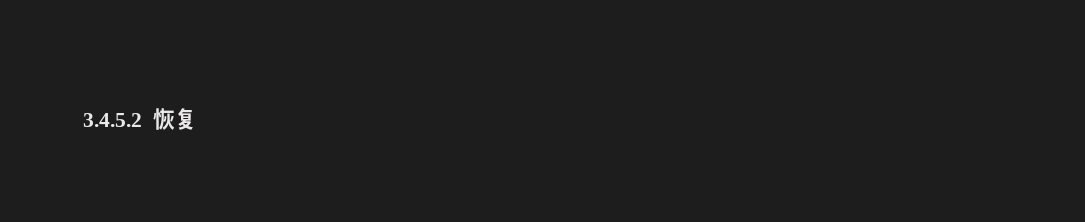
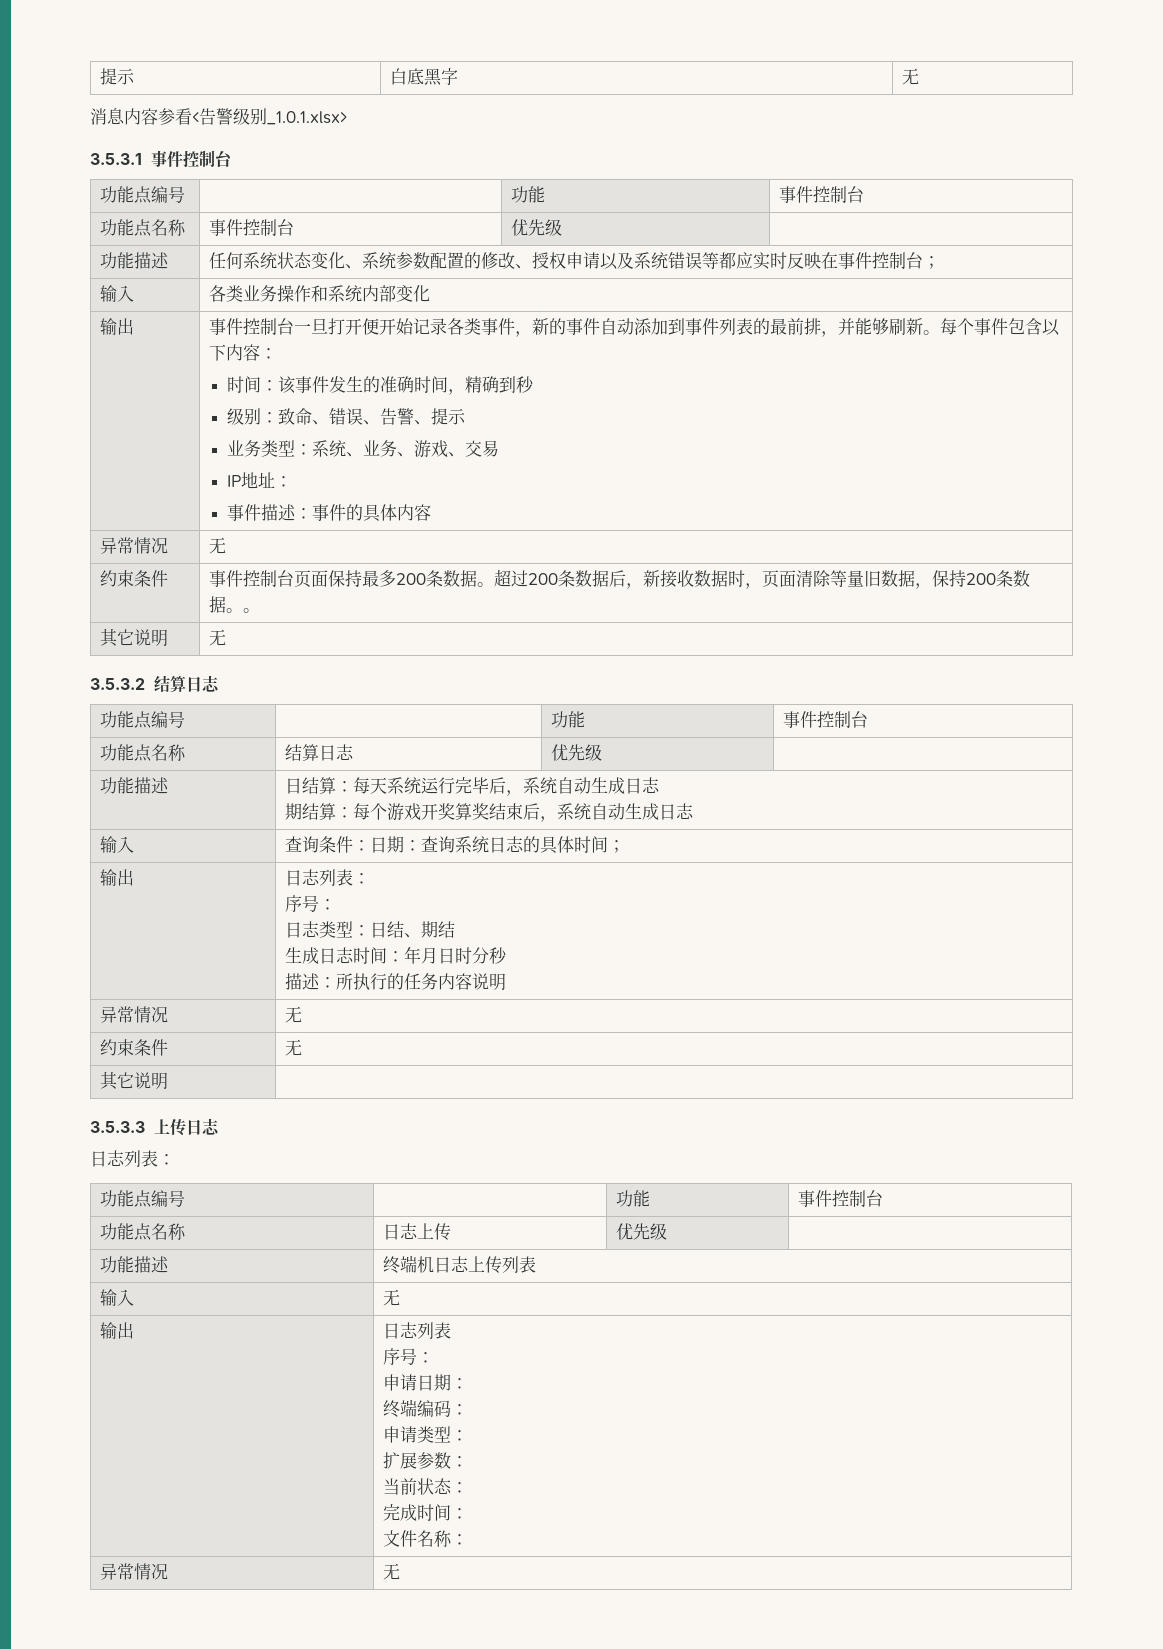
- 3.4.5.2恢复
+ 提示 | 白底黑字 | 无
+ 消息内容参看<告警级别_1.0.1.xlsx>
+ 3.5.3.1事件控制台
+ 功能点编号 | | 功能 | 事件控制台
+ 功能点名称 | 事件控制台 | 优先级 |
+ 功能描述 | 任何系统状态变化、系统参数配置的修改、授权申请以及系统错误等都应实时反映在事件控制台；
+ 输入 | 各类业务操作和系统内部变化
+ 输出 | 事件控制台一旦打开便开始记录各类事件，新的事件自动添加到事件列表的最前排，并能够刷新。每个事件包含以下内容：
+ 时间：该事件发生的准确时间，精确到秒
+ 级别：致命、错误、告警、提示
+ 业务类型：系统、业务、游戏、交易
+ IP地址：
+ 事件描述：事件的具体内容
+ 异常情况 | 无
+ 约束条件 | 事件控制台页面保持最多200条数据。超过200条数据后，新接收数据时，页面清除等量旧数据，保持200条数据。。
+ 其它说明 | 无
+ 3.5.3.2结算日志
+ 功能点编号 | | 功能 | 事件控制台
+ 功能点名称 | 结算日志 | 优先级 |
+ 功能描述 | 日结算：每天系统运行完毕后，系统自动生成日志
+ 期结算：每个游戏开奖算奖结束后，系统自动生成日志
+ 输入 | 查询条件：日期：查询系统日志的具体时间；
+ 输出 | 日志列表：
+ 序号：
+ 日志类型：日结、期结
+ 生成日志时间：年月日时分秒
+ 描述：所执行的任务内容说明
+ 异常情况 | 无
+ 约束条件 | 无
+ 其它说明 |
+ 3.5.3.3上传日志
+ 日志列表：
+ 功能点编号 | | 功能 | 事件控制台
+ 功能点名称 | 日志上传 | 优先级 |
+ 功能描述 | 终端机日志上传列表
+ 输入 | 无
+ 输出 | 日志列表
+ 序号：
+ 申请日期：
+ 终端编码：
+ 申请类型：
+ 扩展参数：
+ 当前状态：
+ 完成时间：
+ 文件名称：
+ 异常情况 | 无

